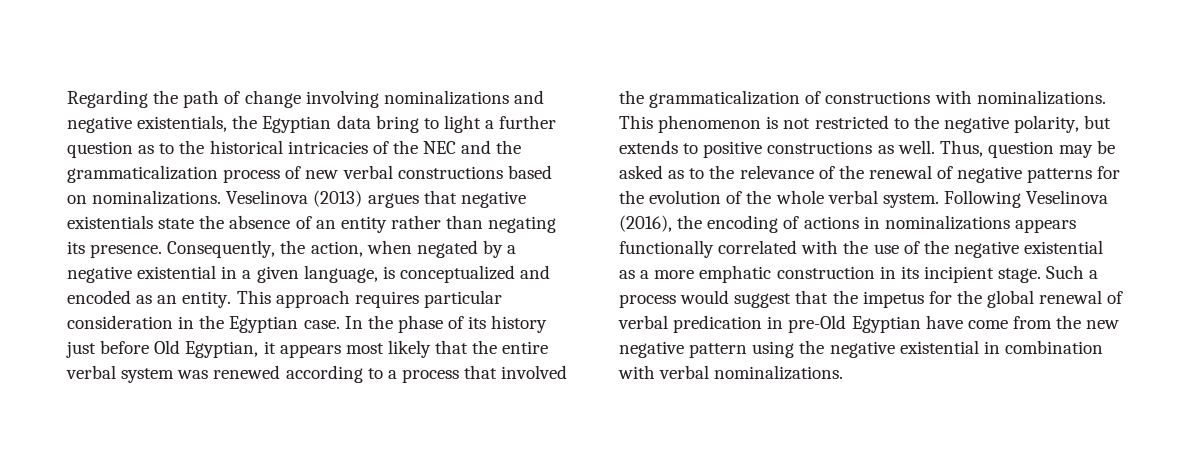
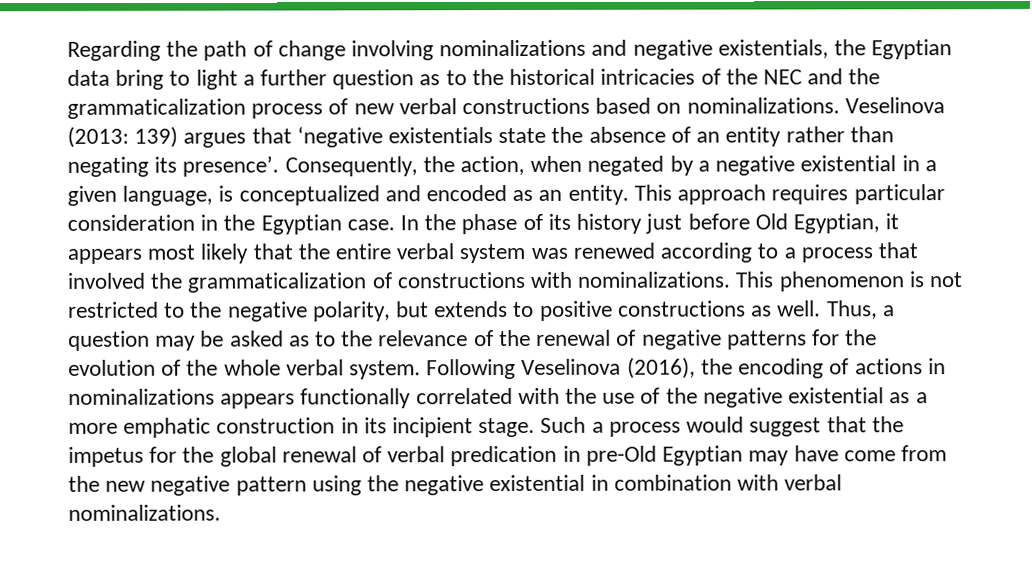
- Veselinova (2013) argues that negative existentials state the absence of an entity rather than negating its presence.
+ Veselinova (2013: 139) argues that ‘negative existentials state the absence of an entity rather than negating its presence’.
- Thus, question may be asked as to the relevance of the renewal of negative patterns for the evolution of the whole verbal system.
+ Thus, a question may be asked as to the relevance of the renewal of negative patterns for the evolution of the whole verbal system.
- Such a process would suggest that the impetus for the global renewal of verbal predication in pre-Old Egyptian have come from the new negative pattern using the negative existential in combination with verbal nominalizations.
+ Such a process would suggest that the impetus for the global renewal of verbal predication in pre-Old Egyptian may have come from the new negative pattern using the negative existential in combination with verbal nominalizations.

